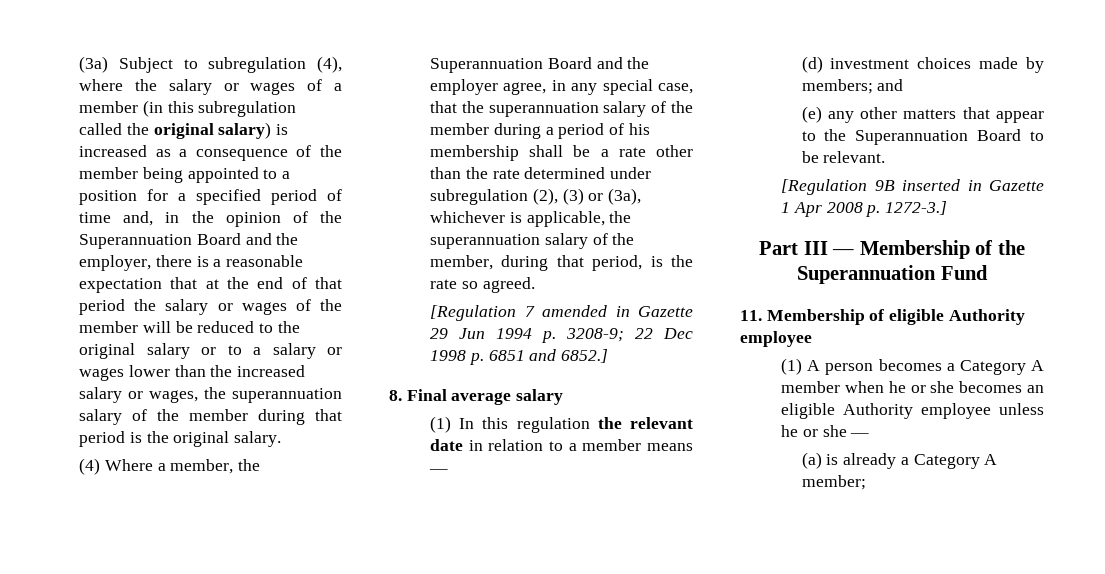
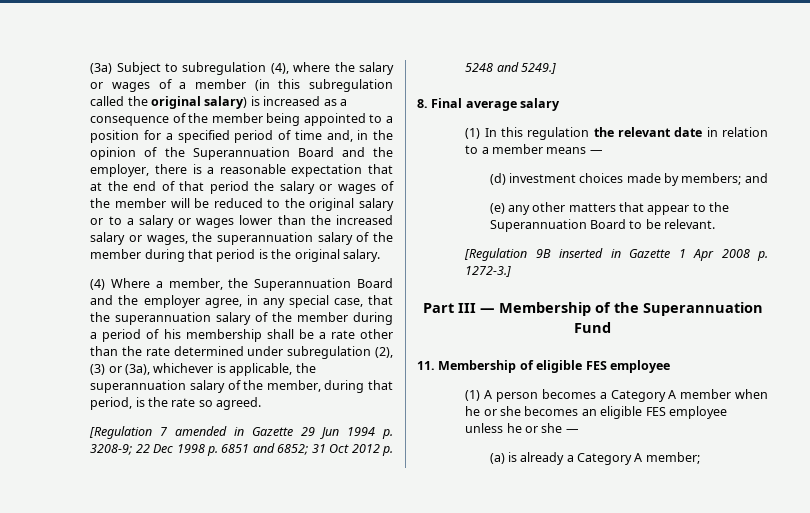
- [Regulation 7 amended in Gazette 29 Jun 1994 p. 3208-9; 22 Dec 1998 p. 6851 and 6852.]
+ [Regulation 7 amended in Gazette 29 Jun 1994 p. 3208-9; 22 Dec 1998 p. 6851 and 6852; 31 Oct 2012 p. 5248 and 5249.]
- 11. Membership of eligible Authority employee
+ 11. Membership of eligible FES employee
- (1) A person becomes a Category A member when he or she becomes an eligible Authority employee unless he or she —
+ (1) A person becomes a Category A member when he or she becomes an eligible FES employee unless he or she —

